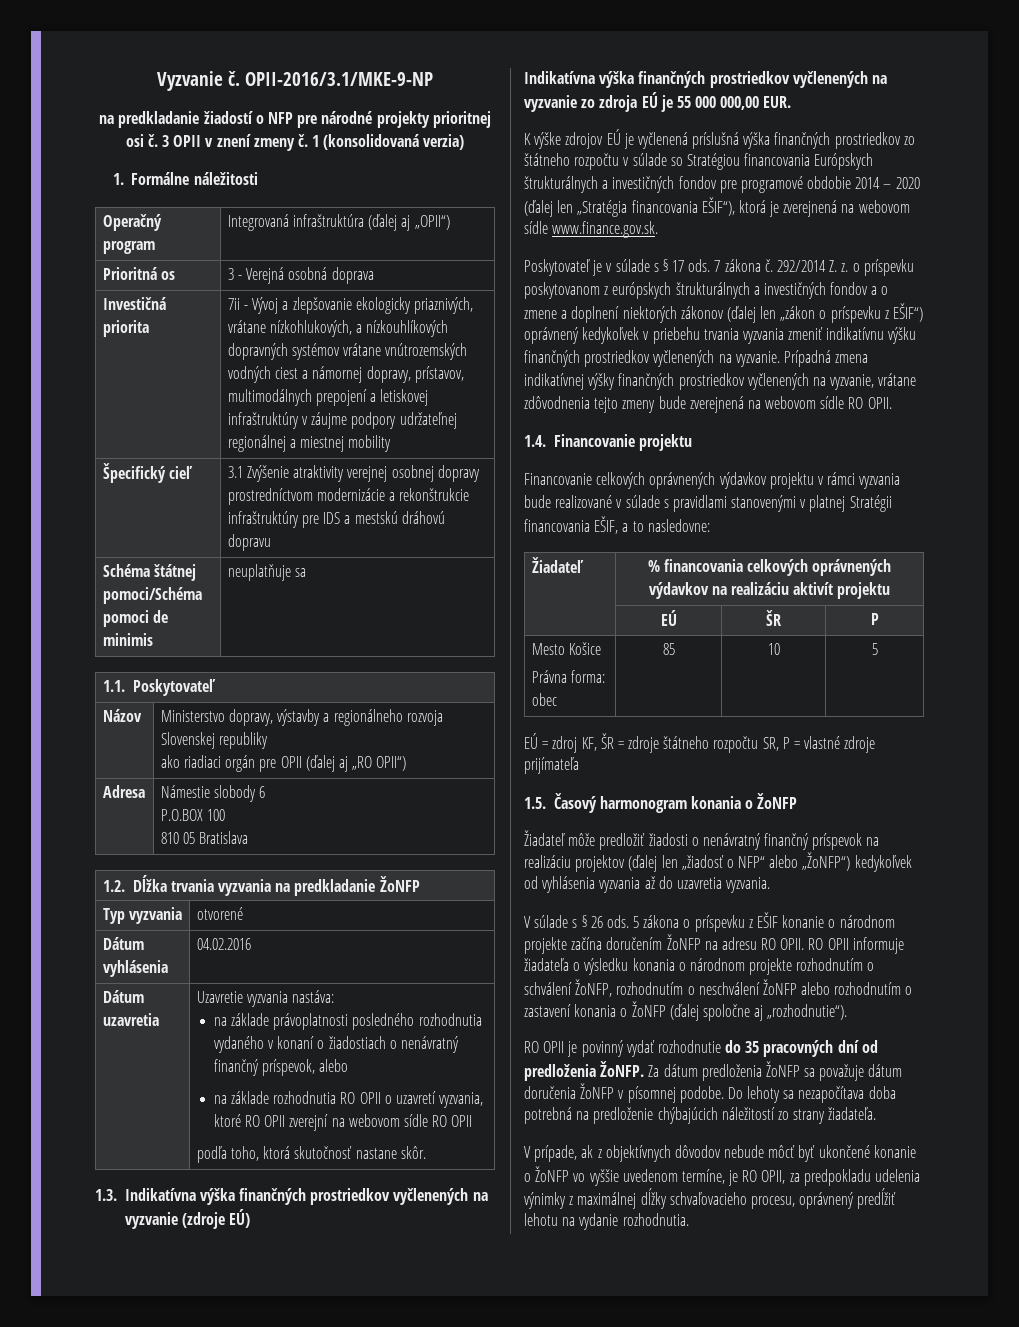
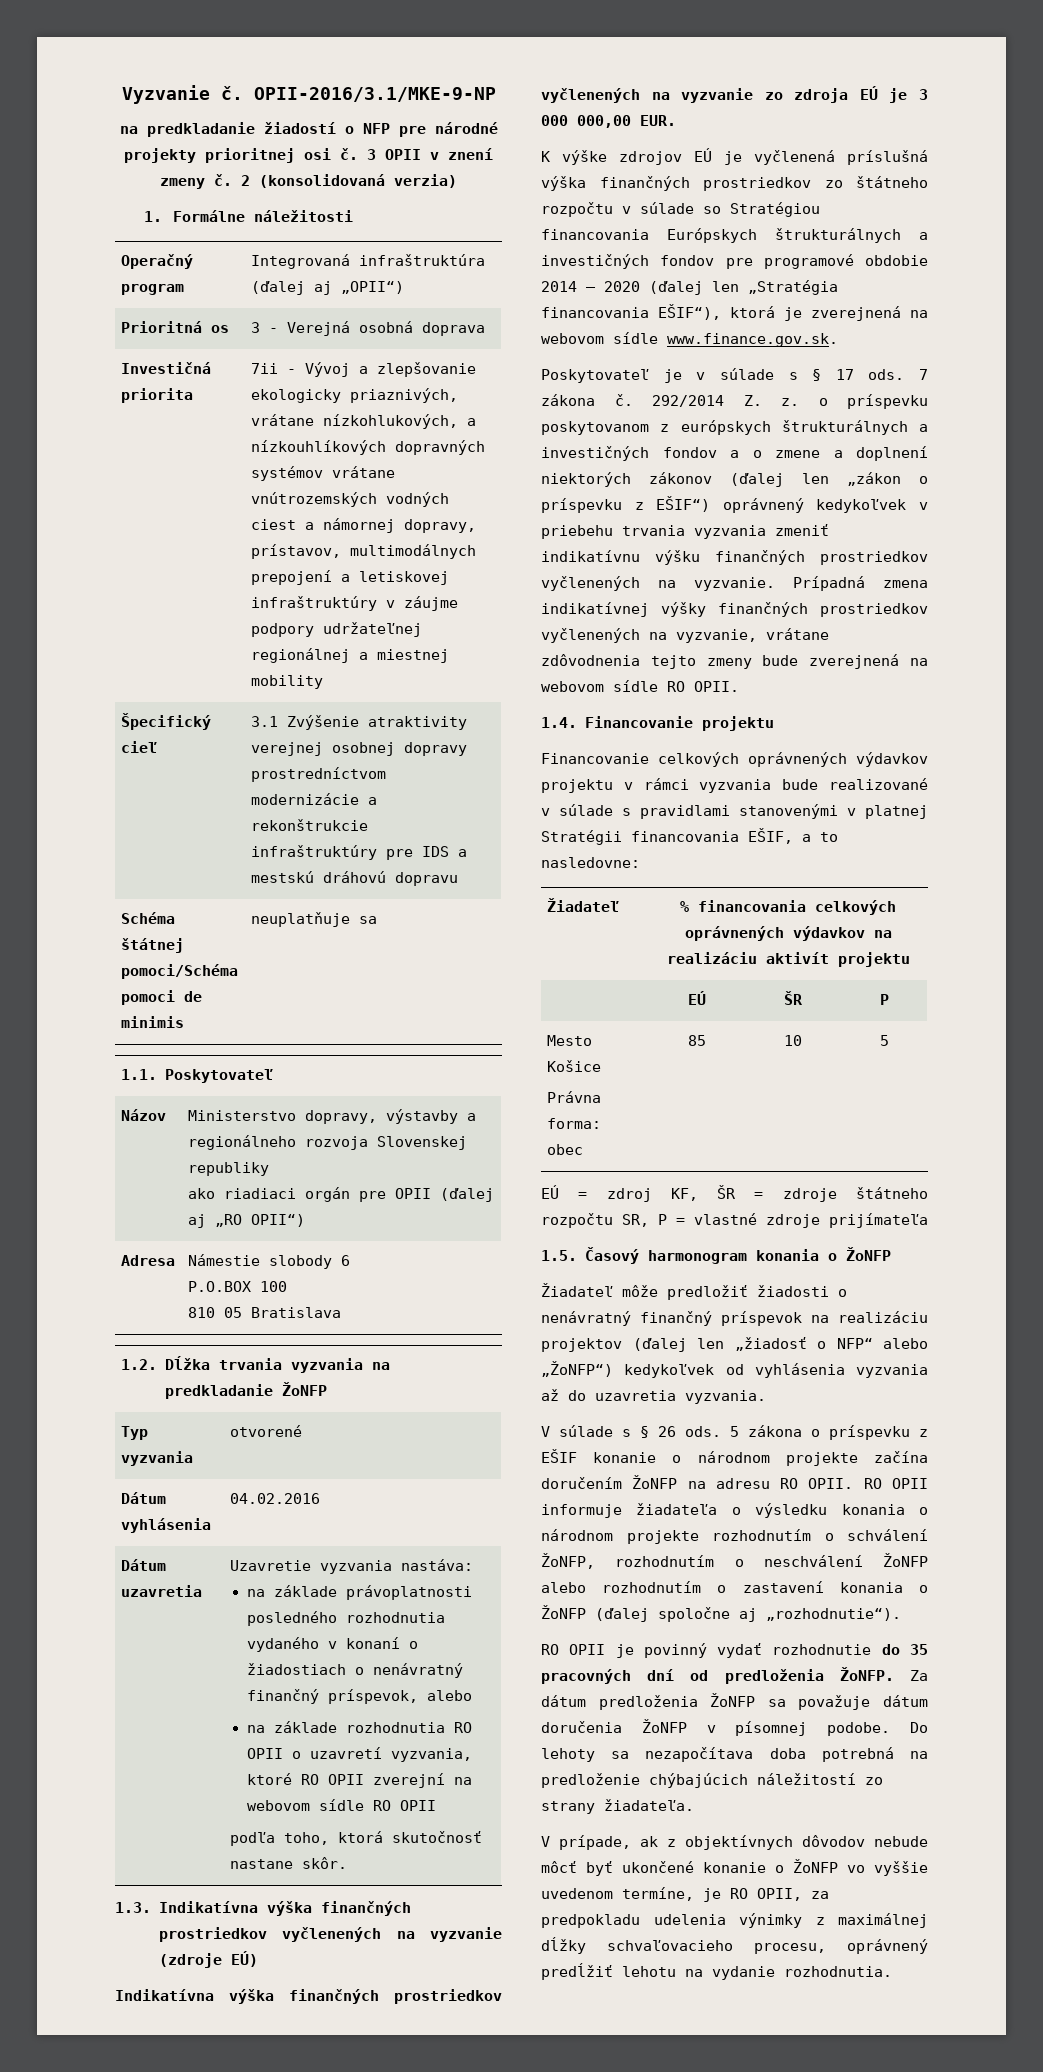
- 1 (konsolidovaná verzia)
+ 2 (konsolidovaná verzia)
- Indikatívna výška finančných prostriedkov vyčlenených na vyzvanie zo zdroja EÚ je 55 000 000,00 EUR.
+ Indikatívna výška finančných prostriedkov vyčlenených na vyzvanie zo zdroja EÚ je 3 000 000,00 EUR.

